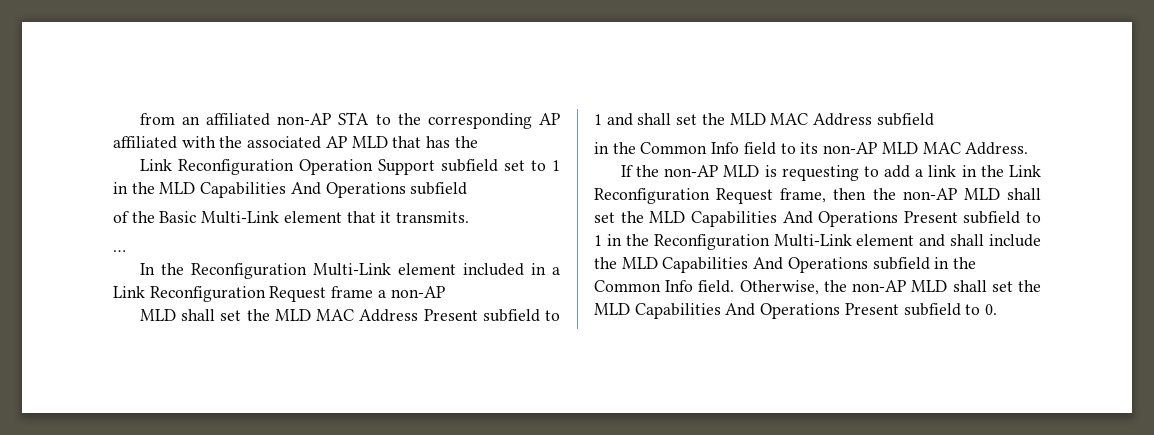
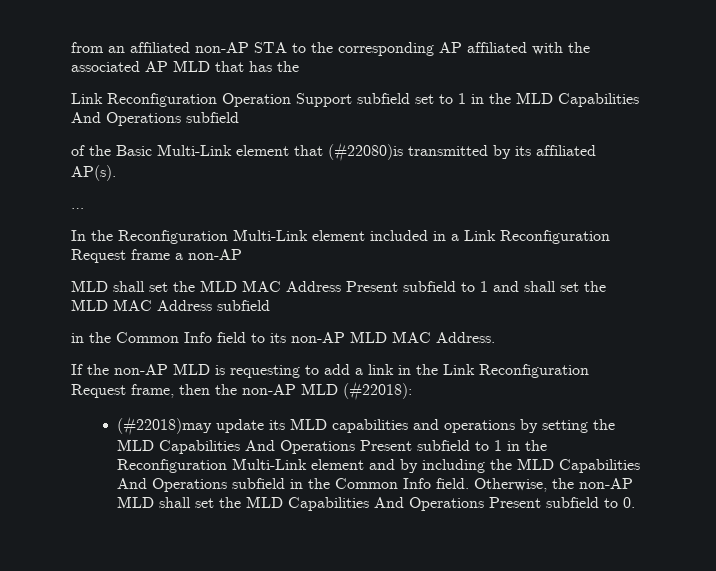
- of the Basic Multi-Link element that it transmits.
+ of the Basic Multi-Link element that (#22080)is transmitted by its affiliated AP(s).
- If the non-AP MLD is requesting to add a link in the Link Reconfiguration Request frame, then the non-AP MLD shall set the MLD Capabilities And Operations Present subfield to 1 in the Reconfiguration Multi-Link element and shall include the MLD Capabilities And Operations subfield in the Common Info field.
+ If the non-AP MLD is requesting to add a link in the Link Reconfiguration Request frame, then the non-AP MLD (#22018):
+ (#22018)may update its MLD capabilities and operations by setting the MLD Capabilities And Operations Present subfield to 1 in the Reconfiguration Multi-Link element and by including the MLD Capabilities And Operations subfield in the Common Info field.

